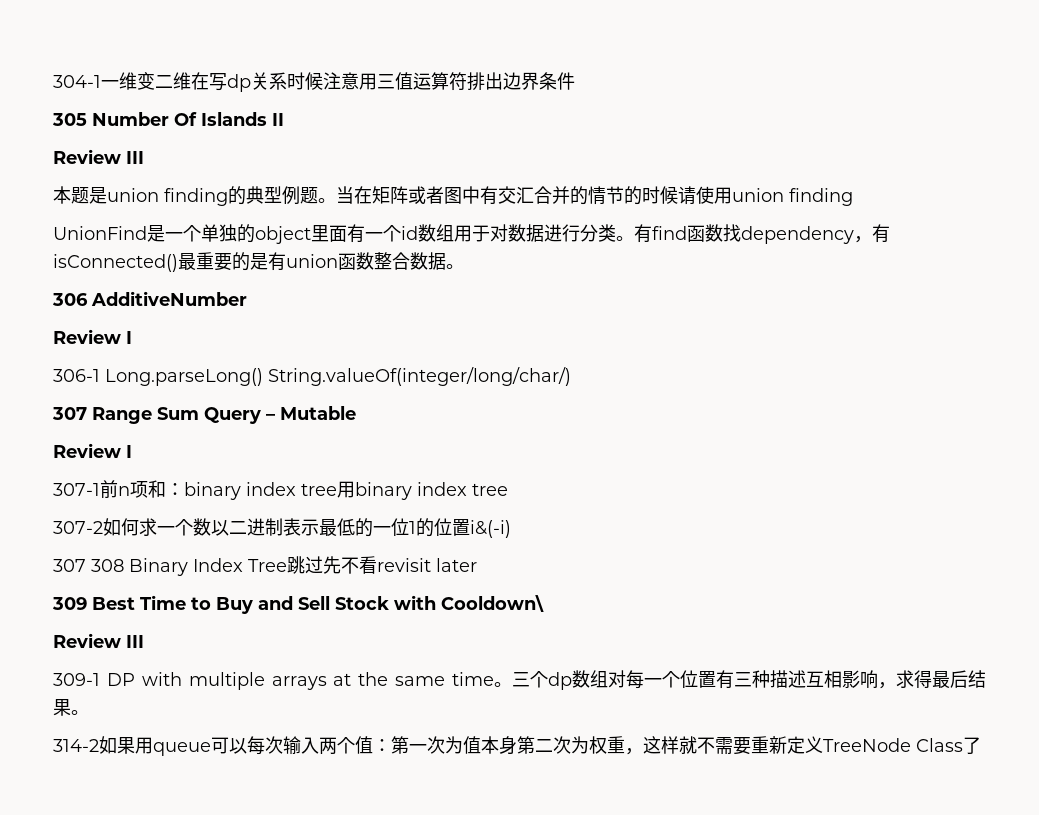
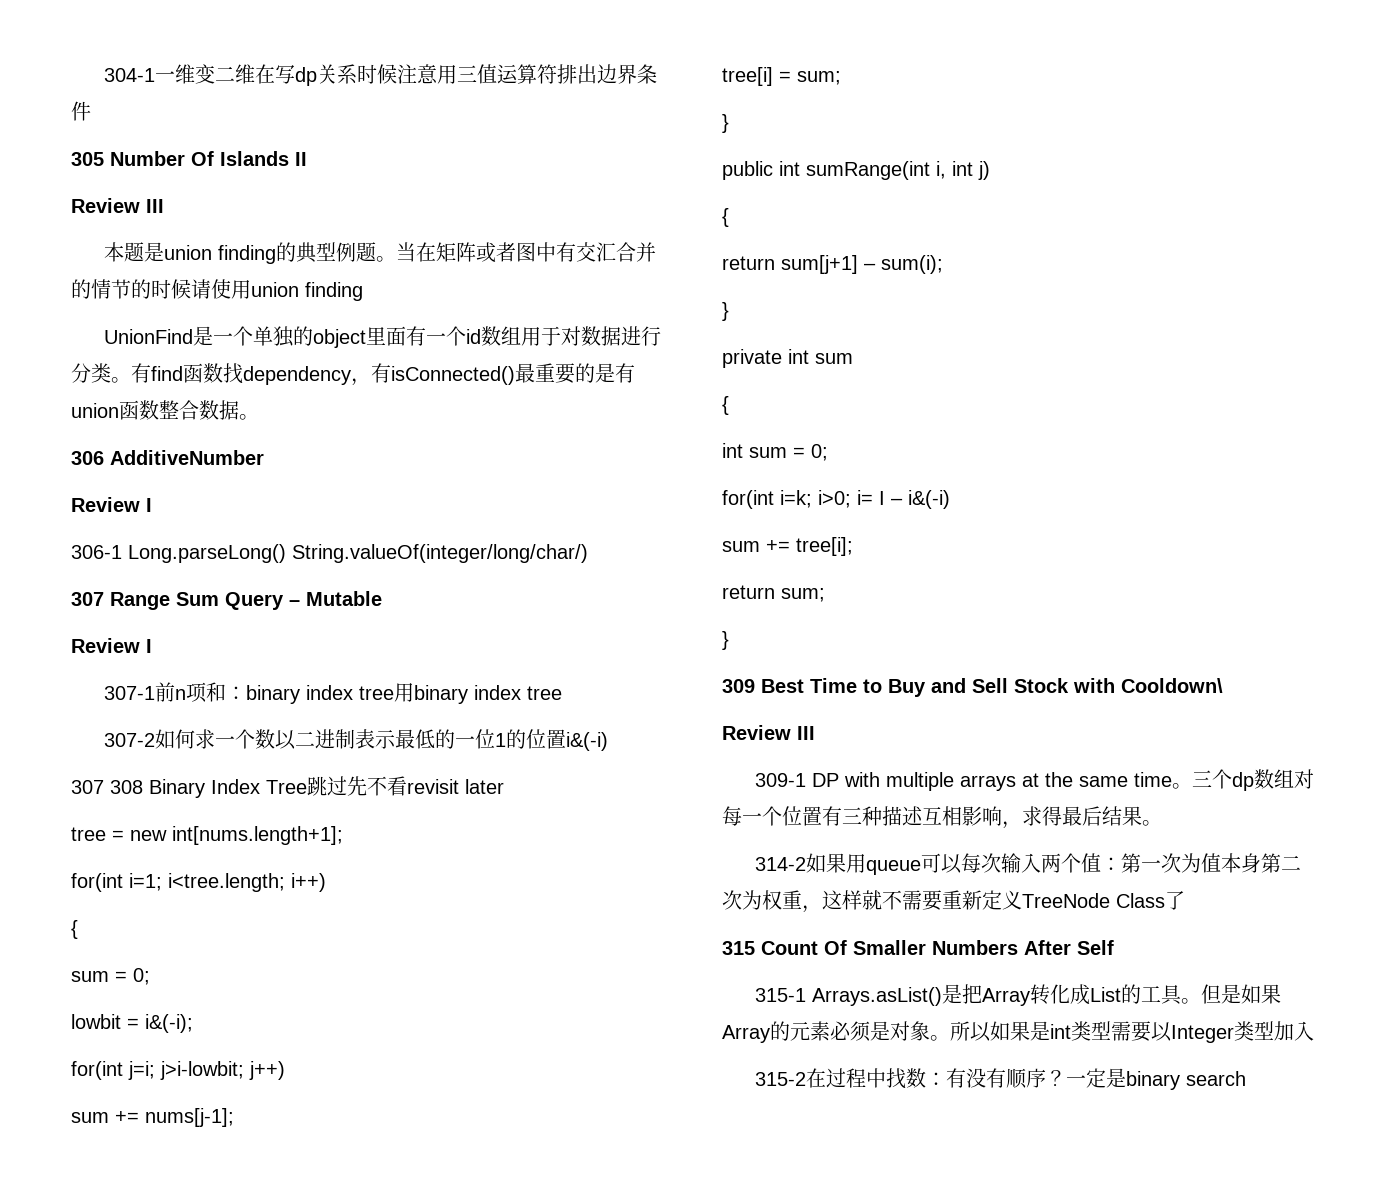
+ tree = new int[nums.length+1];
+ for(int i=1; i<tree.length; i++)
+ {
+ sum = 0;
+ lowbit = i&(-i);
+ for(int j=i; j>i-lowbit; j++)
+ sum += nums[j-1];
+ tree[i] = sum;
+ }
+ public int sumRange(int i, int j)
+ {
+ return sum[j+1] – sum(i);
+ }
+ private int sum
+ {
+ int sum = 0;
+ for(int i=k; i>0; i= I – i&(-i)
+ sum += tree[i];
+ return sum;
+ }
+ 315 Count Of Smaller Numbers After Self
+ 315-1 Arrays.asList()是把Array转化成List的工具。但是如果Array的元素必须是对象。所以如果是int类型需要以Integer类型加入
+ 315-2在过程中找数：有没有顺序？一定是binary search

